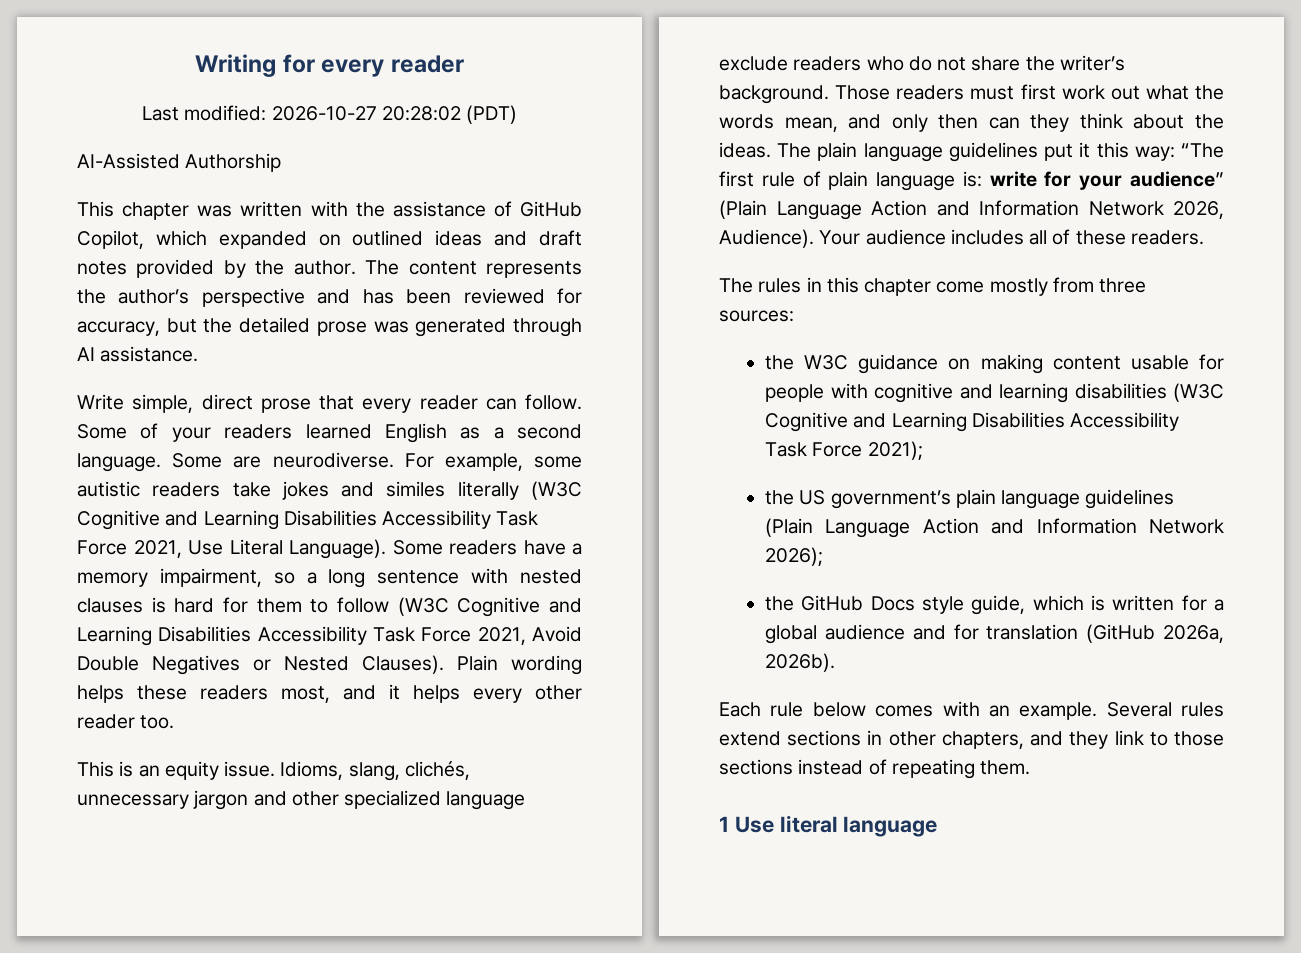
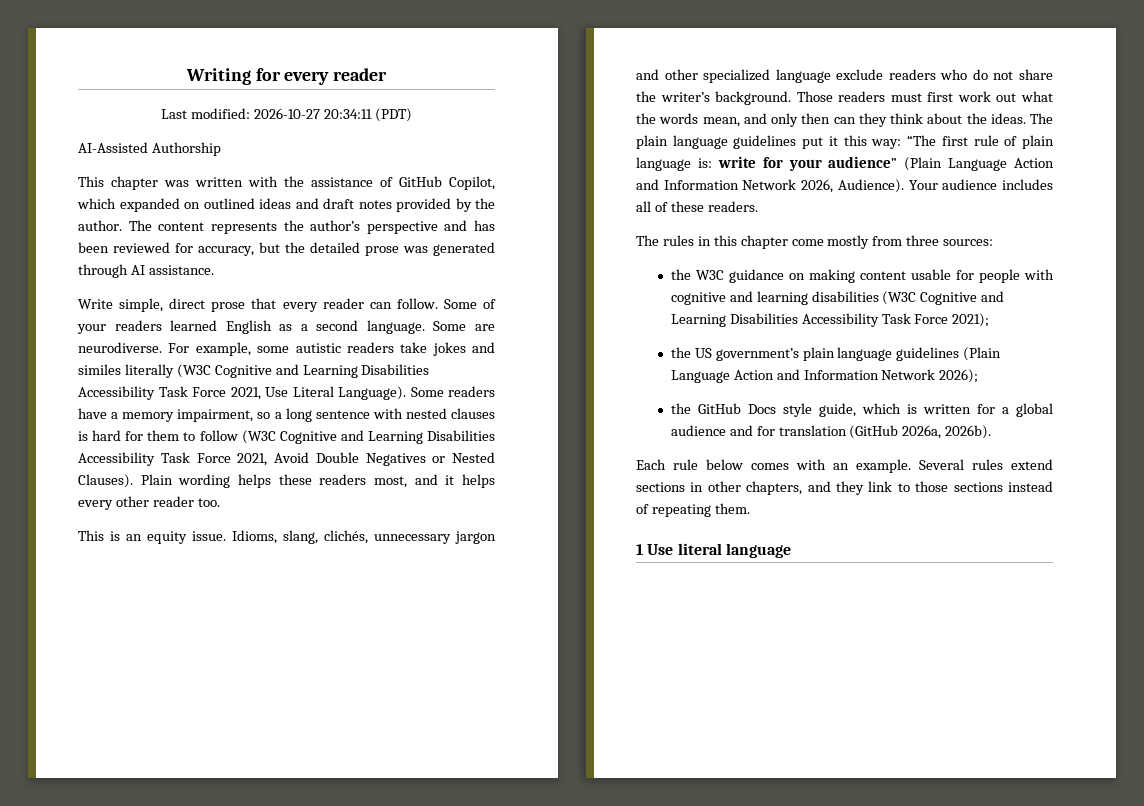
- Last modified: 2026-10-27 20:28:02 (PDT)
+ Last modified: 2026-10-27 20:34:11 (PDT)

